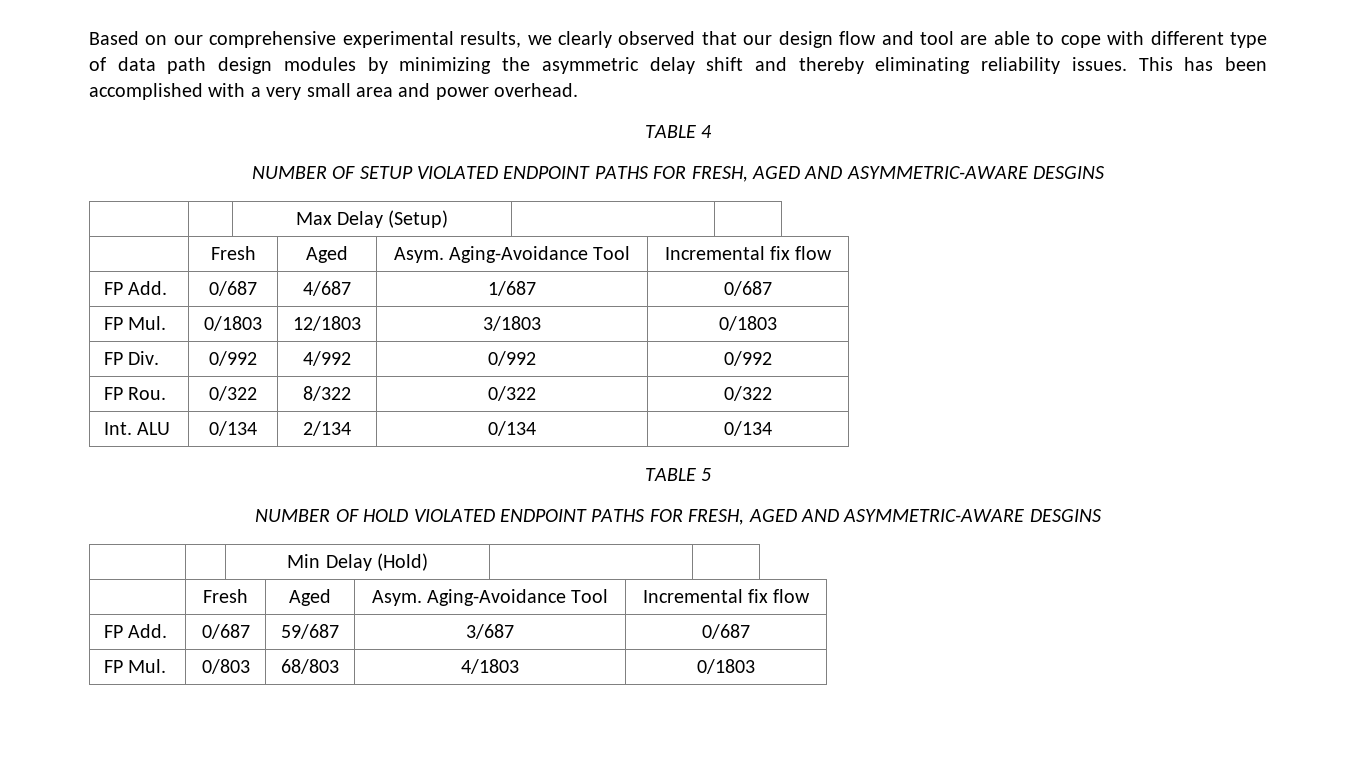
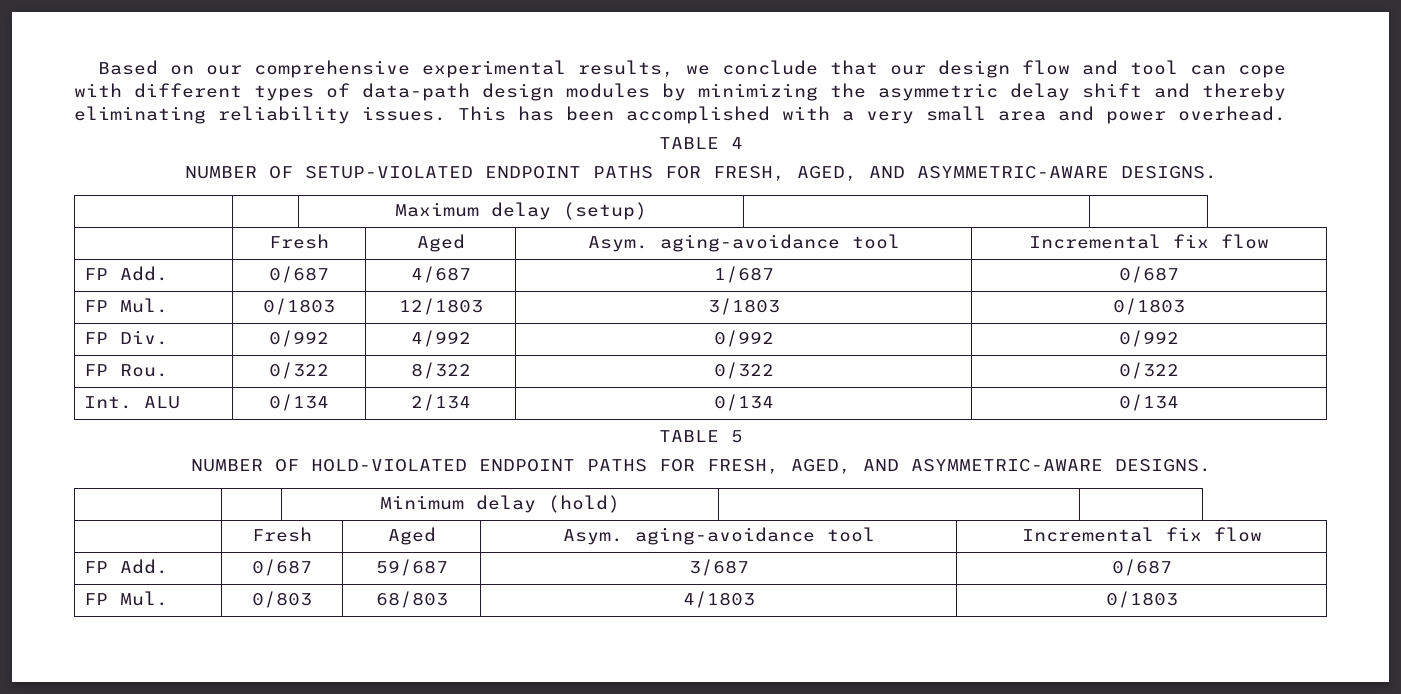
- Based on our comprehensive experimental results, we clearly observed that our design flow and tool are able to cope with different type of data path design modules by minimizing the asymmetric delay shift and thereby eliminating reliability issues.
+ Based on our comprehensive experimental results, we conclude that our design flow and tool can cope with different types of data-path design modules by minimizing the asymmetric delay shift and thereby eliminating reliability issues.
- NUMBER OF SETUP VIOLATED ENDPOINT PATHS FOR FRESH, AGED AND ASYMMETRIC-AWARE DESGINS
- | | Max Delay (Setup) | |
- | Fresh | Aged | Asym. Aging-Avoidance Tool | Incremental fix flow
+ NUMBER OF SETUP-VIOLATED ENDPOINT PATHS FOR FRESH, AGED, AND ASYMMETRIC-AWARE DESIGNS.
+ | | Maximum delay (setup) | |
+ | Fresh | Aged | Asym. aging-avoidance tool | Incremental fix flow
- NUMBER OF HOLD VIOLATED ENDPOINT PATHS FOR FRESH, AGED AND ASYMMETRIC-AWARE DESGINS
- | | Min Delay (Hold) | |
- | Fresh | Aged | Asym. Aging-Avoidance Tool | Incremental fix flow
+ NUMBER OF HOLD-VIOLATED ENDPOINT PATHS FOR FRESH, AGED, AND ASYMMETRIC-AWARE DESIGNS.
+ | | Minimum delay (hold) | |
+ | Fresh | Aged | Asym. aging-avoidance tool | Incremental fix flow

